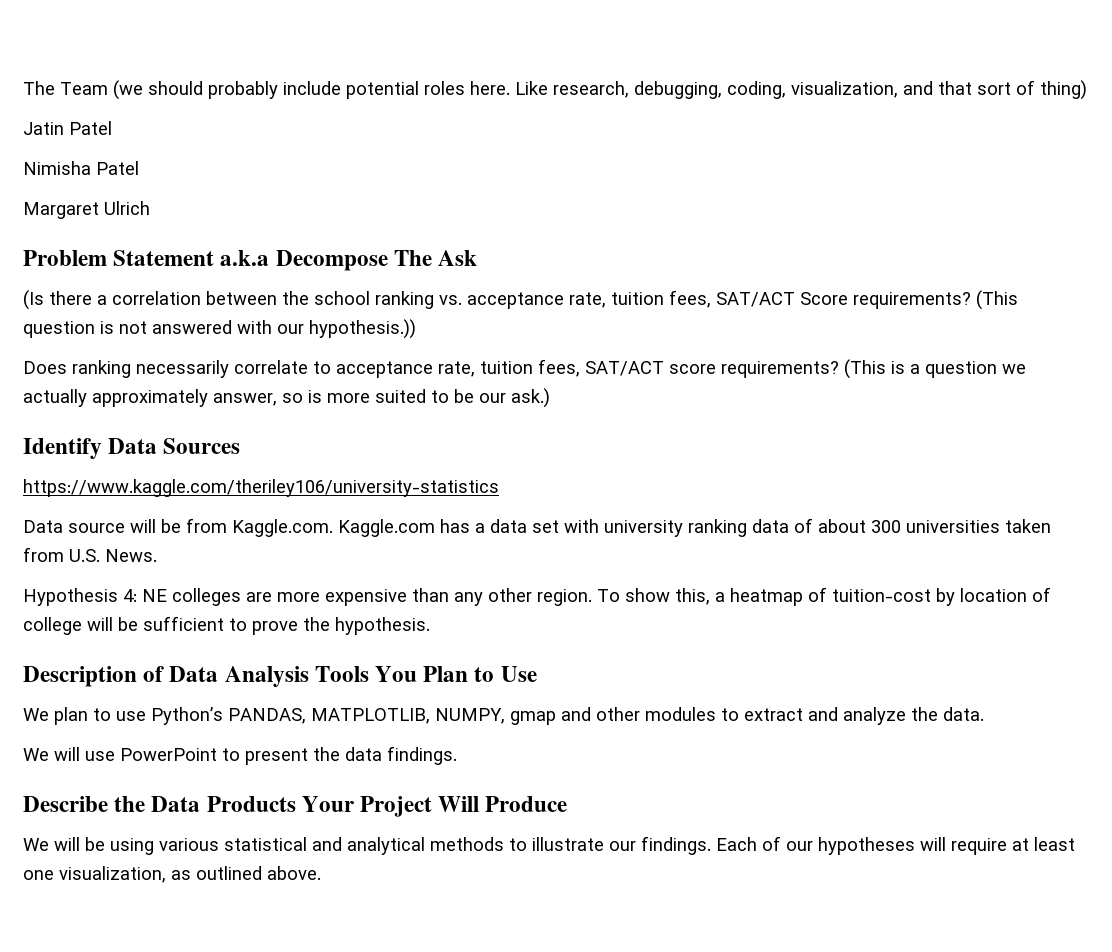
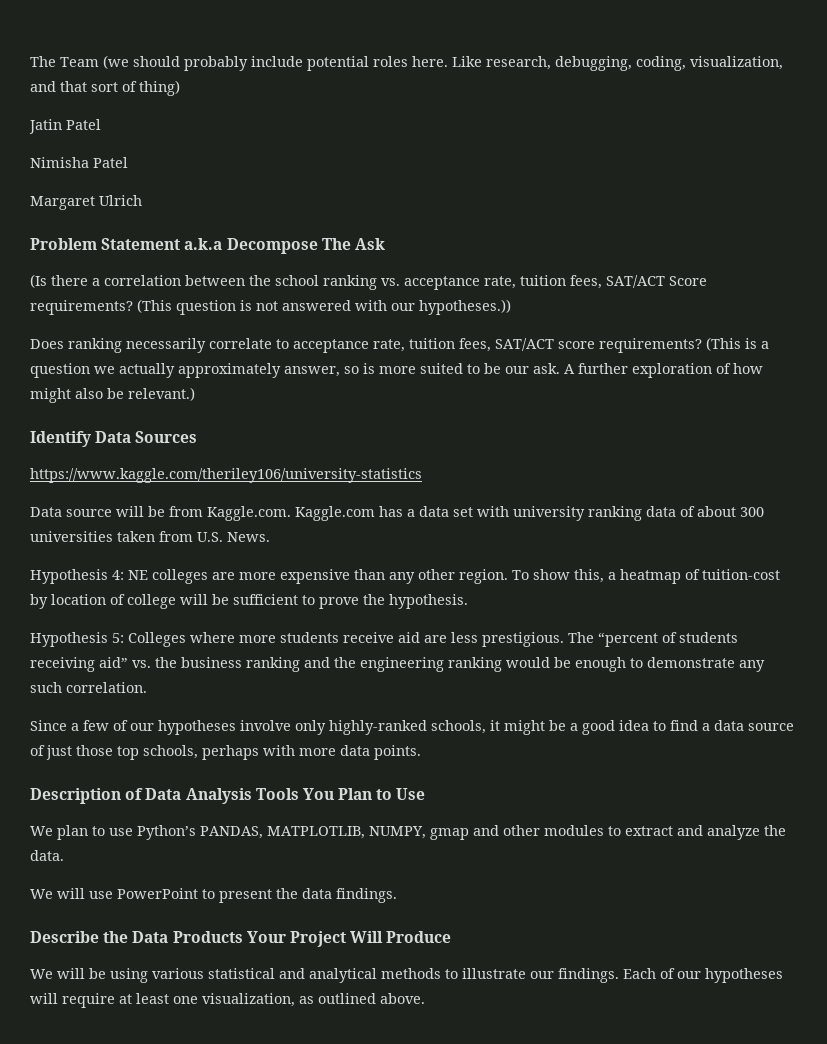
- (This question is not answered with our hypothesis.))
+ (This question is not answered with our hypotheses.))
- (This is a question we actually approximately answer, so is more suited to be our ask.)
+ (This is a question we actually approximately answer, so is more suited to be our ask. A further exploration of how might also be relevant.)
+ Hypothesis 5: Colleges where more students receive aid are less prestigious. The “percent of students receiving aid” vs. the business ranking and the engineering ranking would be enough to demonstrate any such correlation.
+ Since a few of our hypotheses involve only highly-ranked schools, it might be a good idea to find a data source of just those top schools, perhaps with more data points.

